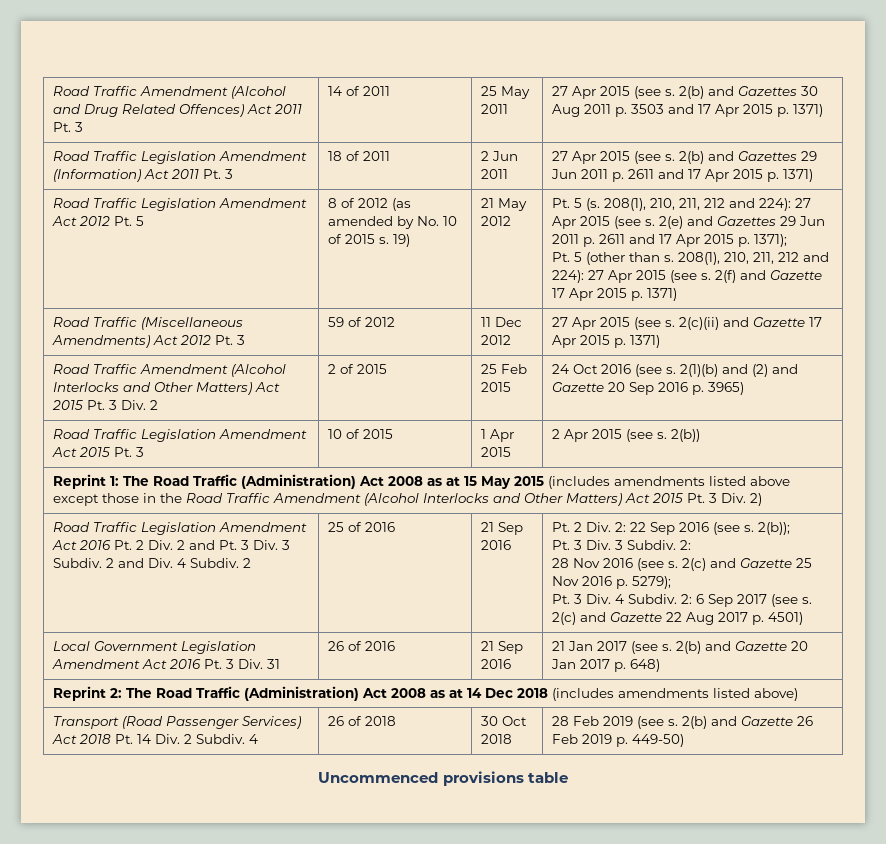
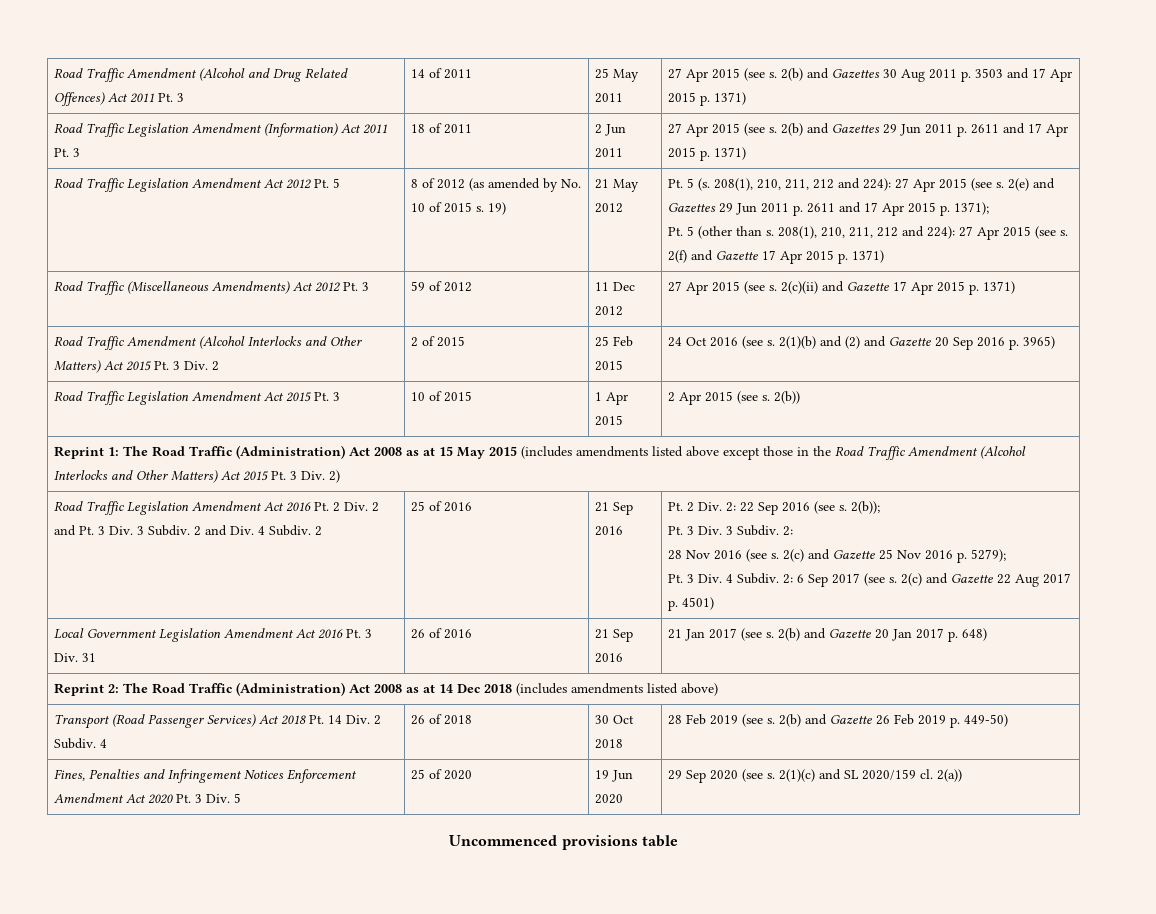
+ Fines, Penalties and Infringement Notices Enforcement Amendment Act 2020 Pt. 3 Div. 5 | 25 of 2020 | 19 Jun 2020 | 29 Sep 2020 (see s. 2(1)(c) and SL 2020/159 cl. 2(a))

